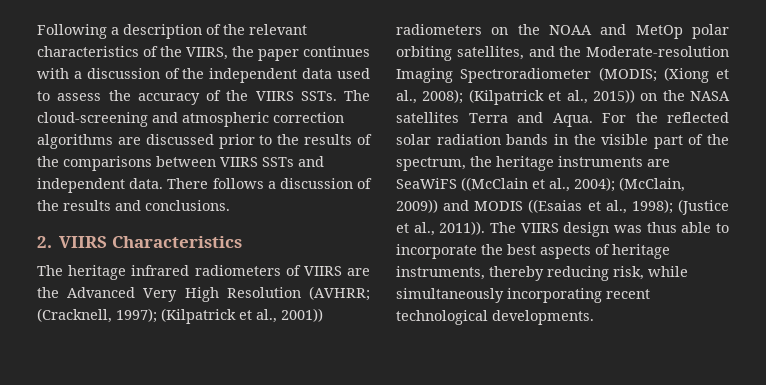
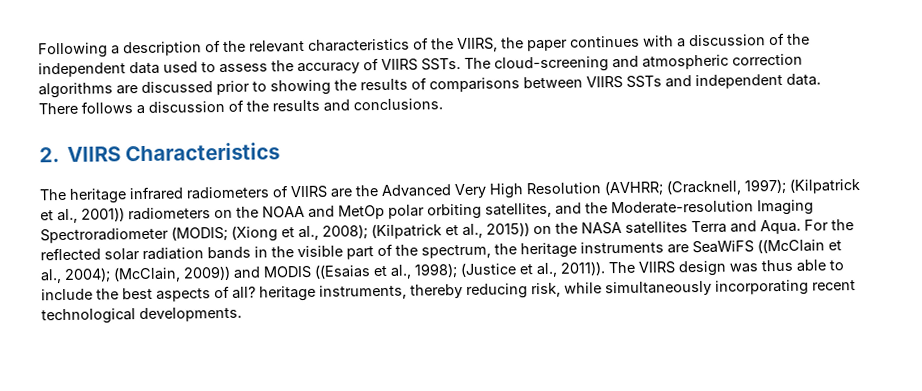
- Following a description of the relevant characteristics of the VIIRS, the paper continues with a discussion of the independent data used to assess the accuracy of the VIIRS SSTs.
+ Following a description of the relevant characteristics of the VIIRS, the paper continues with a discussion of the independent data used to assess the accuracy of VIIRS SSTs.
- The cloud-screening and atmospheric correction algorithms are discussed prior to the results of the comparisons between VIIRS SSTs and independent data.
+ The cloud-screening and atmospheric correction algorithms are discussed prior to showing the results of comparisons between VIIRS SSTs and independent data.
- The VIIRS design was thus able to incorporate the best aspects of heritage instruments, thereby reducing risk, while simultaneously incorporating recent technological developments.
+ The VIIRS design was thus able to include the best aspects of all? heritage instruments, thereby reducing risk, while simultaneously incorporating recent technological developments.

